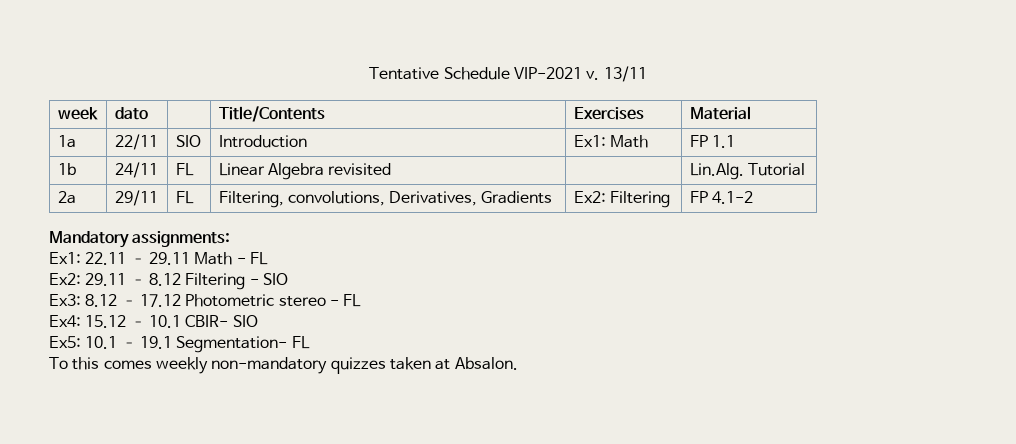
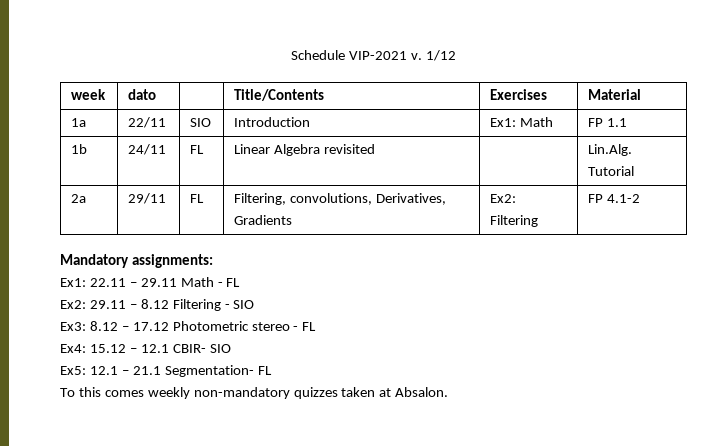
- Tentative Schedule VIP-2021 v.
+ Schedule VIP-2021 v.
- 13/11
+ 1/12
- Ex4: 15.12 – 10.1 CBIR- SIO
+ Ex4: 15.12 – 12.1 CBIR- SIO
- Ex5: 10.1 – 19.1 Segmentation- FL
+ Ex5: 12.1 – 21.1 Segmentation- FL

